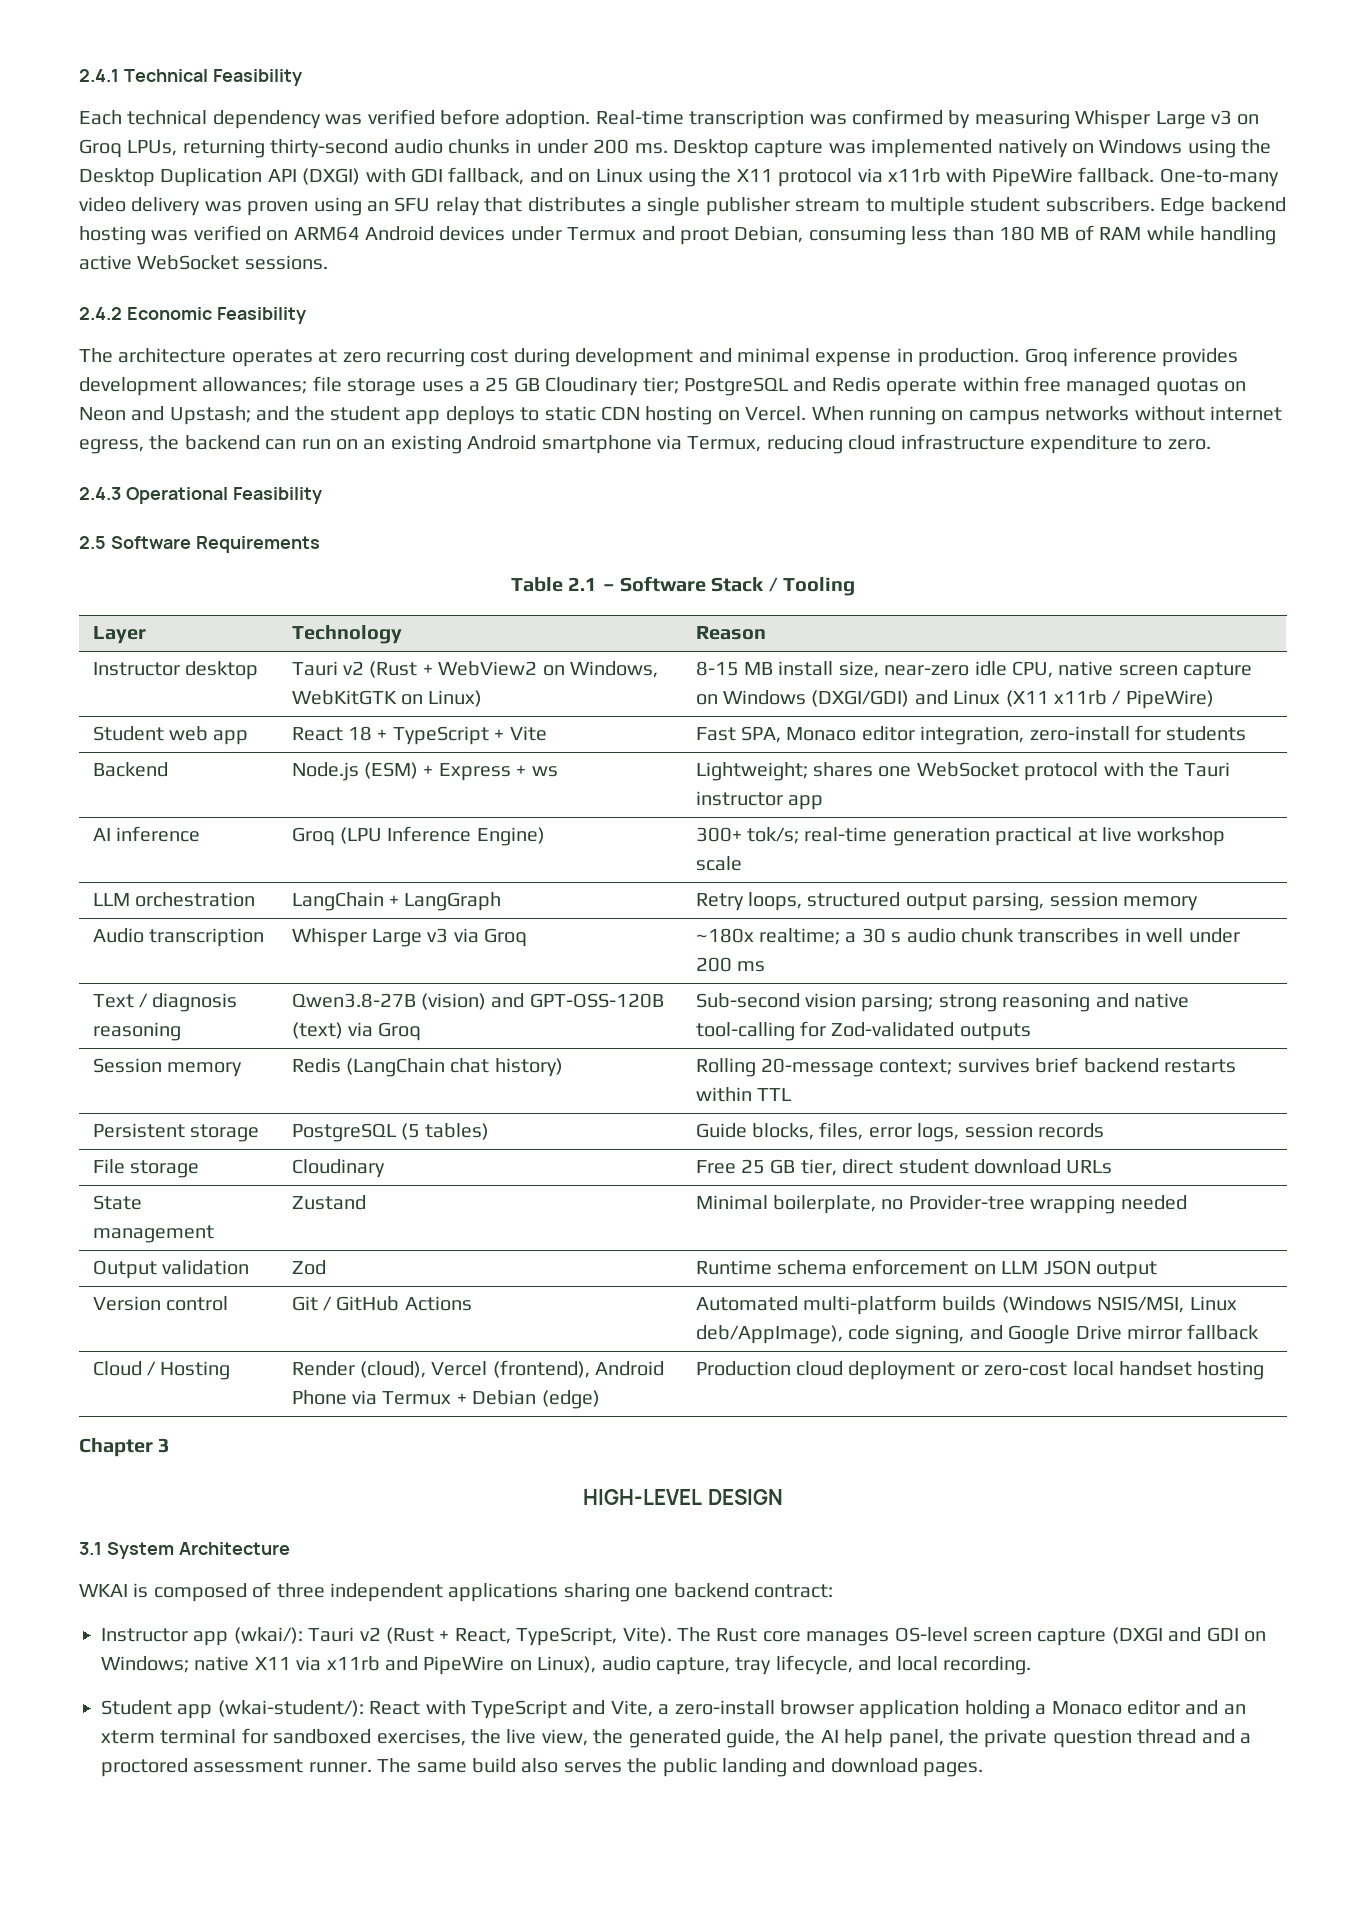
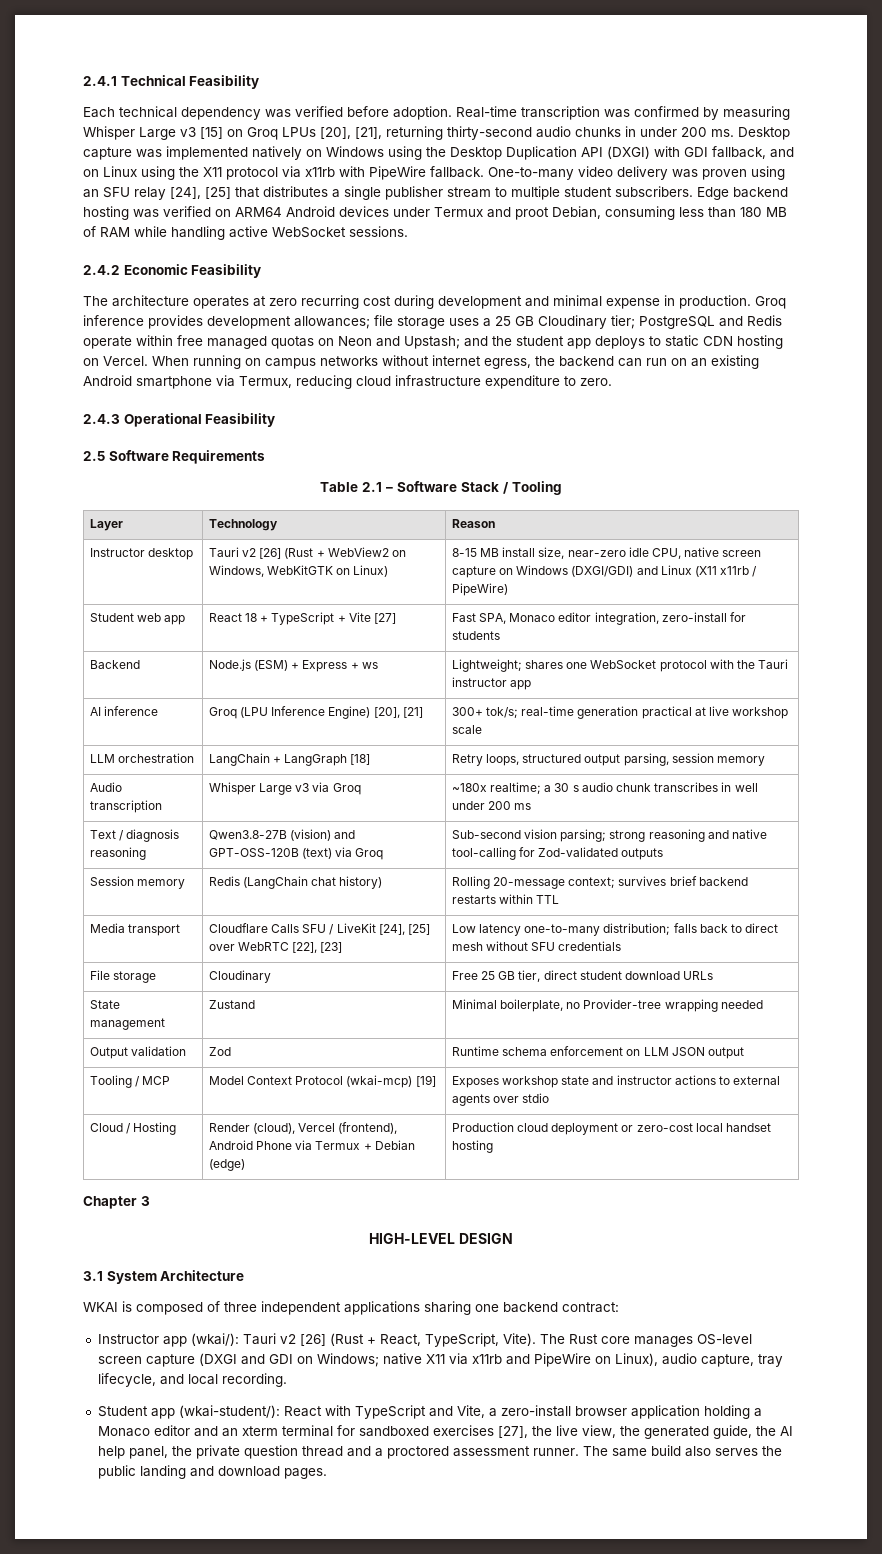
- Real-time transcription was confirmed by measuring Whisper Large v3 on Groq LPUs, returning thirty-second audio chunks in under 200 ms.
+ Real-time transcription was confirmed by measuring Whisper Large v3 [15] on Groq LPUs [20], [21], returning thirty-second audio chunks in under 200 ms.
- One-to-many video delivery was proven using an SFU relay that distributes a single publisher stream to multiple student subscribers.
+ One-to-many video delivery was proven using an SFU relay [24], [25] that distributes a single publisher stream to multiple student subscribers.
- Instructor desktop | Tauri v2 (Rust + WebView2 on Windows, WebKitGTK on Linux) | 8-15 MB install size, near-zero idle CPU, native screen capture on Windows (DXGI/GDI) and Linux (X11 x11rb / PipeWire)
+ Instructor desktop | Tauri v2 [26] (Rust + WebView2 on Windows, WebKitGTK on Linux) | 8-15 MB install size, near-zero idle CPU, native screen capture on Windows (DXGI/GDI) and Linux (X11 x11rb / PipeWire)
- Student web app | React 18 + TypeScript + Vite | Fast SPA, Monaco editor integration, zero-install for students
+ Student web app | React 18 + TypeScript + Vite [27] | Fast SPA, Monaco editor integration, zero-install for students
- AI inference | Groq (LPU Inference Engine) | 300+ tok/s; real-time generation practical at live workshop scale
+ AI inference | Groq (LPU Inference Engine) [20], [21] | 300+ tok/s; real-time generation practical at live workshop scale
- LLM orchestration | LangChain + LangGraph | Retry loops, structured output parsing, session memory
+ LLM orchestration | LangChain + LangGraph [18] | Retry loops, structured output parsing, session memory
- Persistent storage | PostgreSQL (5 tables) | Guide blocks, files, error logs, session records
+ Media transport | Cloudflare Calls SFU / LiveKit [24], [25] over WebRTC [22], [23] | Low latency one-to-many distribution; falls back to direct mesh without SFU credentials
- Version control | Git / GitHub Actions | Automated multi-platform builds (Windows NSIS/MSI, Linux deb/AppImage), code signing, and Google Drive mirror fallback
+ Tooling / MCP | Model Context Protocol (wkai-mcp) [19] | Exposes workshop state and instructor actions to external agents over stdio
- Instructor app (wkai/): Tauri v2 (Rust + React, TypeScript, Vite).
+ Instructor app (wkai/): Tauri v2 [26] (Rust + React, TypeScript, Vite).
- Student app (wkai-student/): React with TypeScript and Vite, a zero-install browser application holding a Monaco editor and an xterm terminal for sandboxed exercises, the live view, the generated guide, the AI help panel, the private question thread and a proctored assessment runner.
+ Student app (wkai-student/): React with TypeScript and Vite, a zero-install browser application holding a Monaco editor and an xterm terminal for sandboxed exercises [27], the live view, the generated guide, the AI help panel, the private question thread and a proctored assessment runner.

